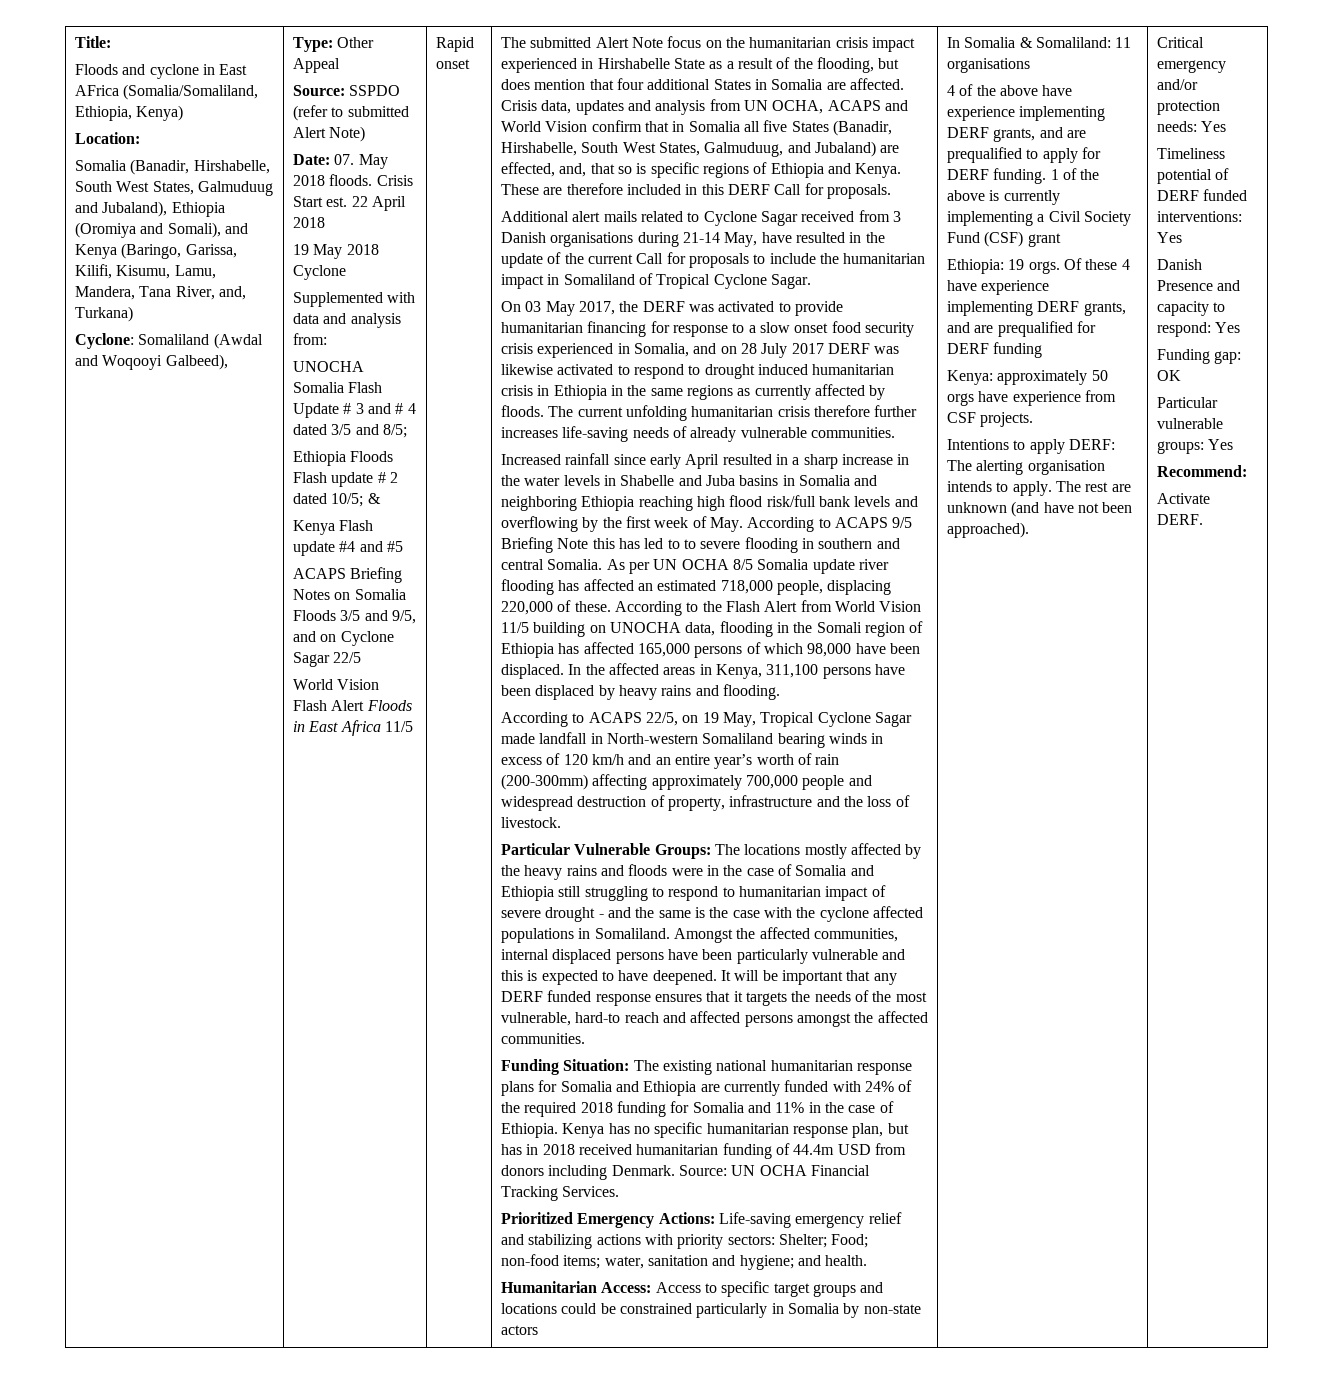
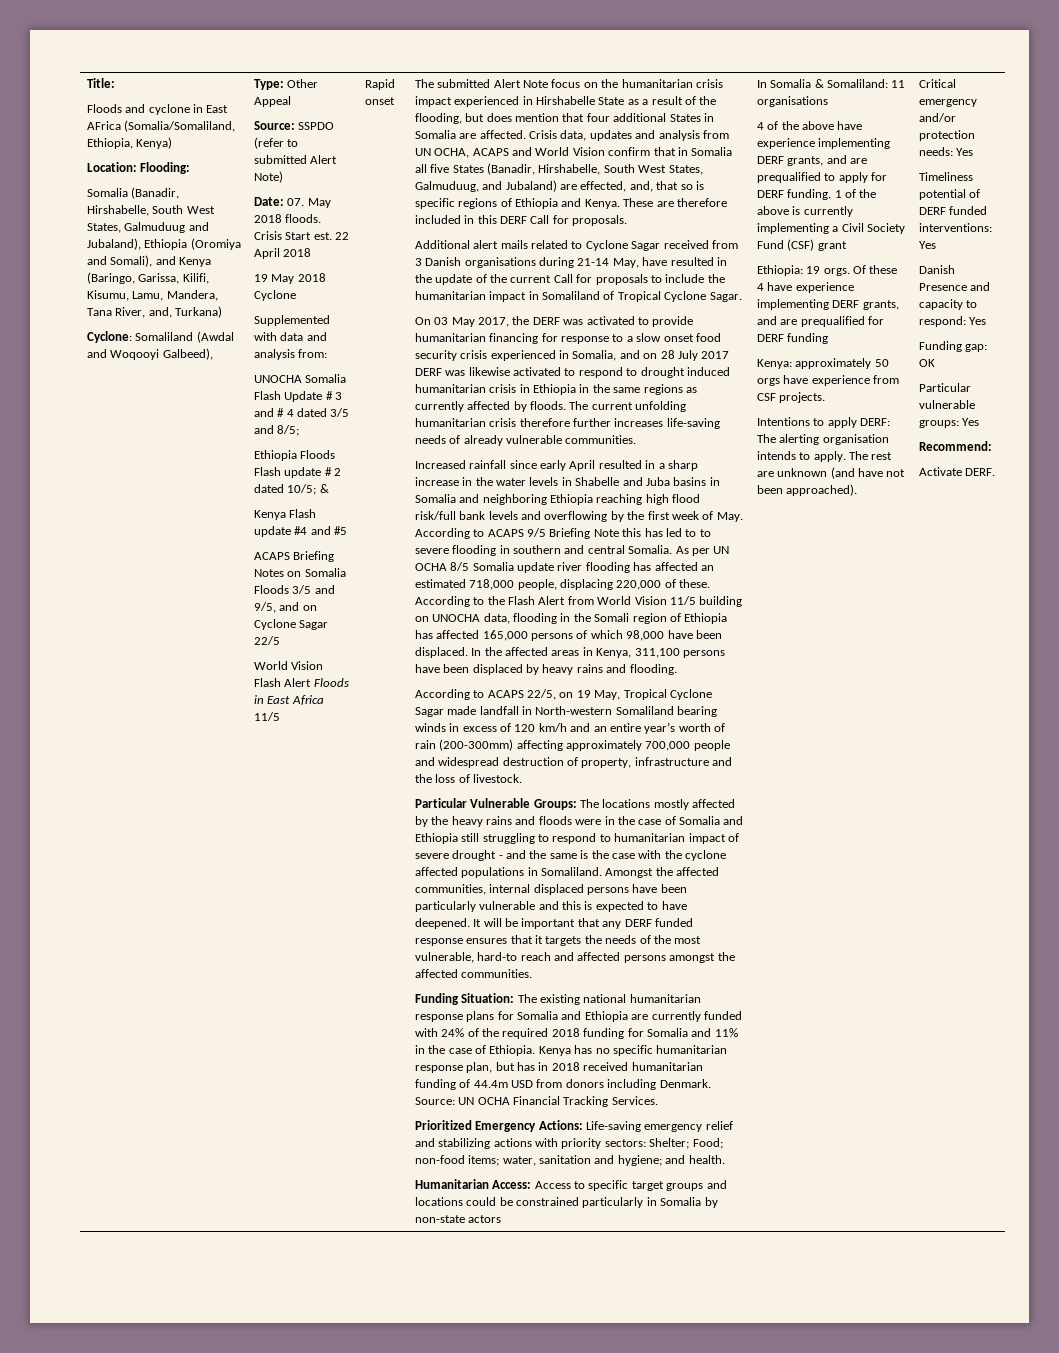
- Location:
+ Location: Flooding:

